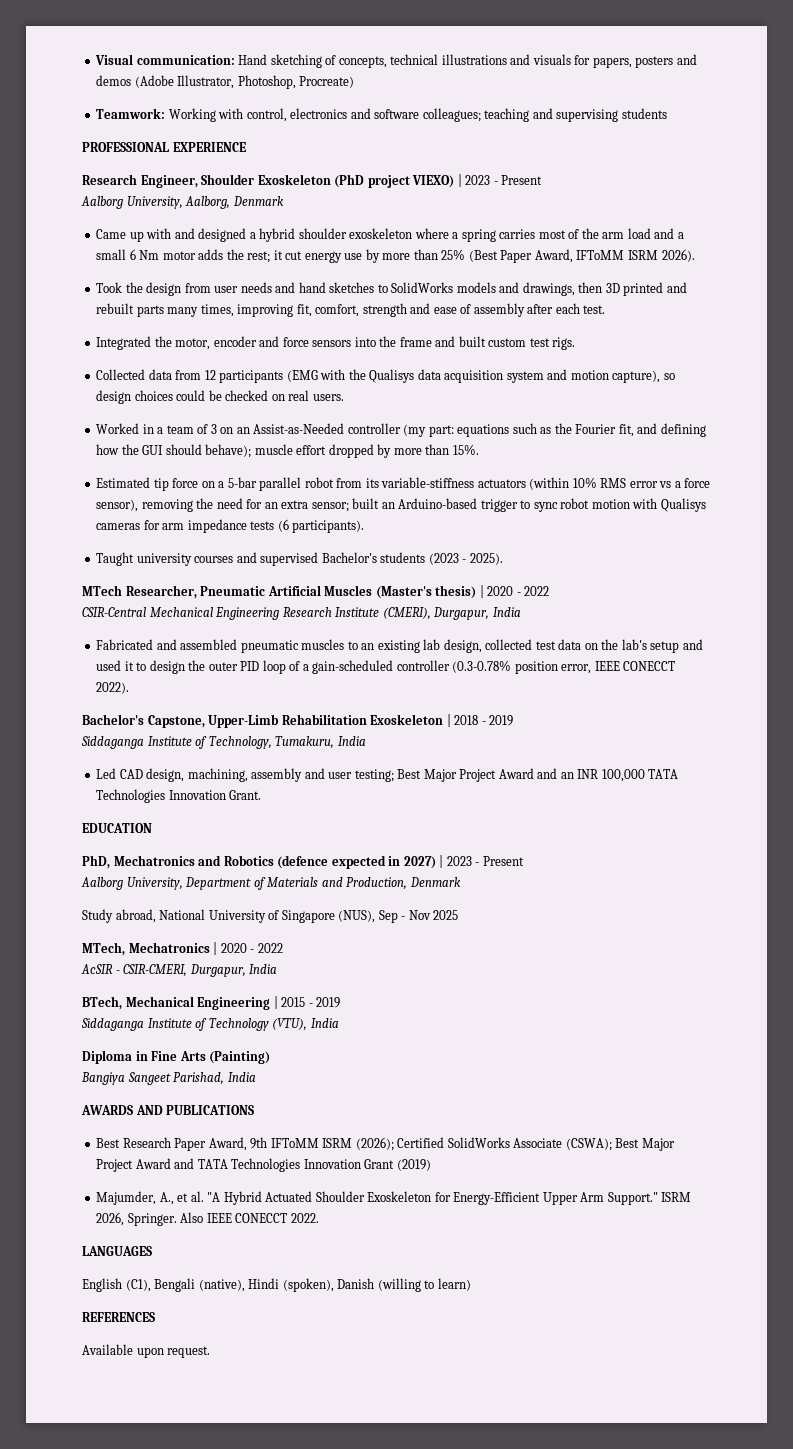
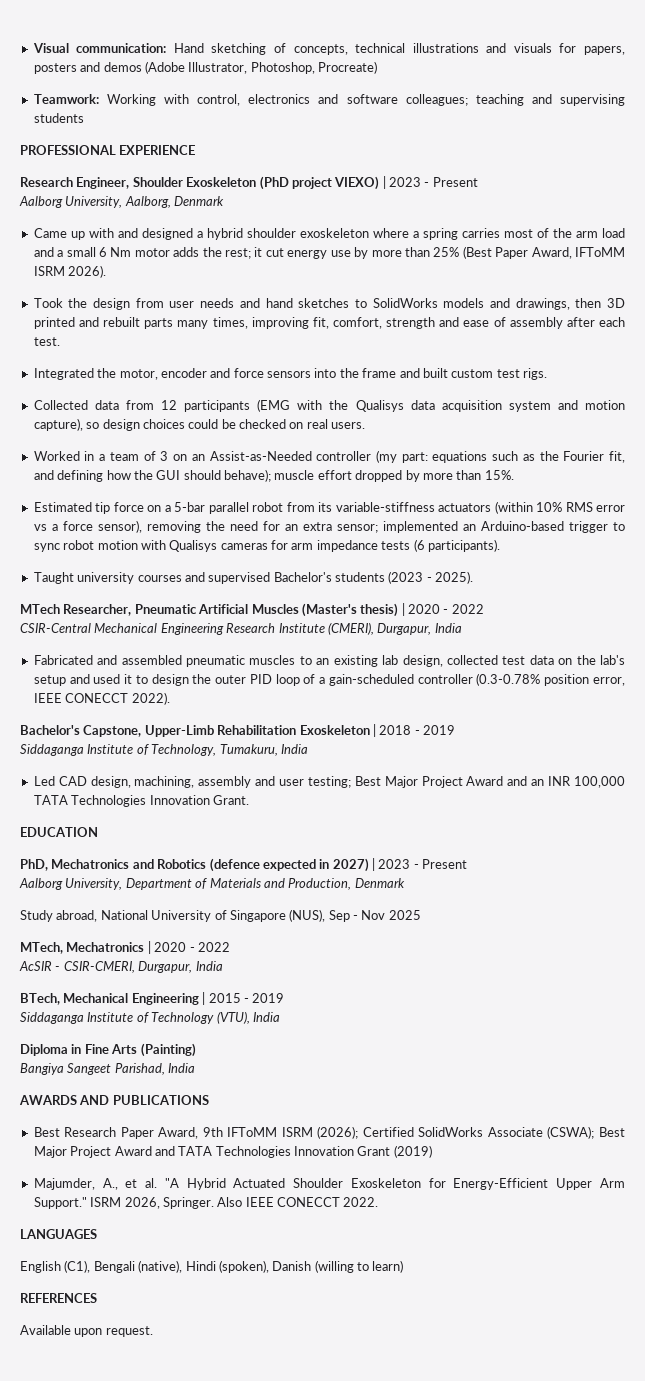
- Estimated tip force on a 5-bar parallel robot from its variable-stiffness actuators (within 10% RMS error vs a force sensor), removing the need for an extra sensor; built an Arduino-based trigger to sync robot motion with Qualisys cameras for arm impedance tests (6 participants).
+ Estimated tip force on a 5-bar parallel robot from its variable-stiffness actuators (within 10% RMS error vs a force sensor), removing the need for an extra sensor; implemented an Arduino-based trigger to sync robot motion with Qualisys cameras for arm impedance tests (6 participants).

